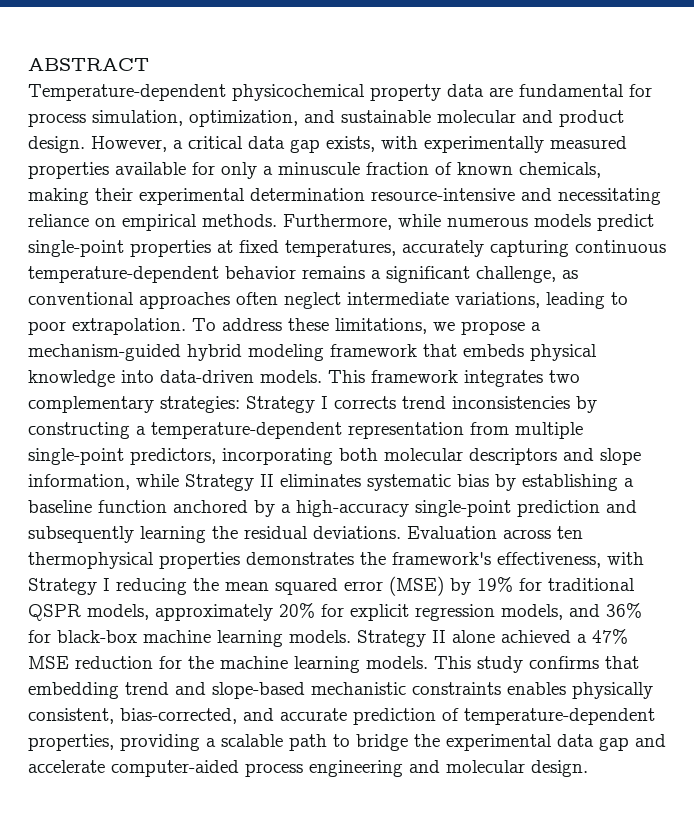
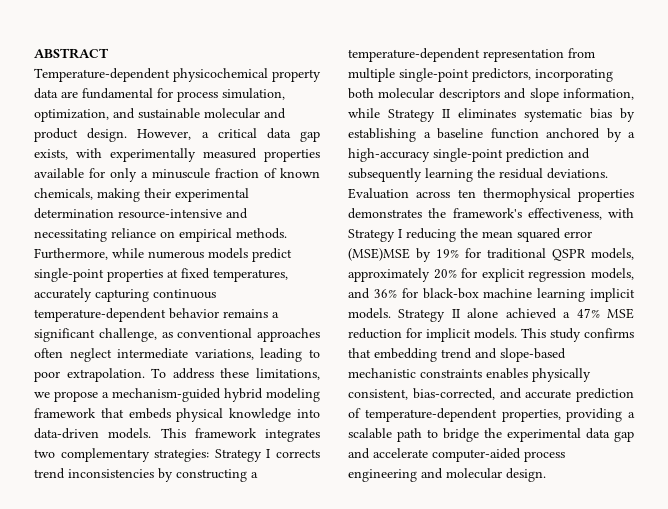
- Evaluation across ten thermophysical properties demonstrates the framework's effectiveness, with Strategy I reducing the mean squared error (MSE) by 19% for traditional QSPR models, approximately 20% for explicit regression models, and 36% for black-box machine learning models.
+ Evaluation across ten thermophysical properties demonstrates the framework's effectiveness, with Strategy I reducing the mean squared error (MSE)MSE by 19% for traditional QSPR models, approximately 20% for explicit regression models, and 36% for black-box machine learning implicit models.
- Strategy II alone achieved a 47% MSE reduction for the machine learning models.
+ Strategy II alone achieved a 47% MSE reduction for implicit models.

